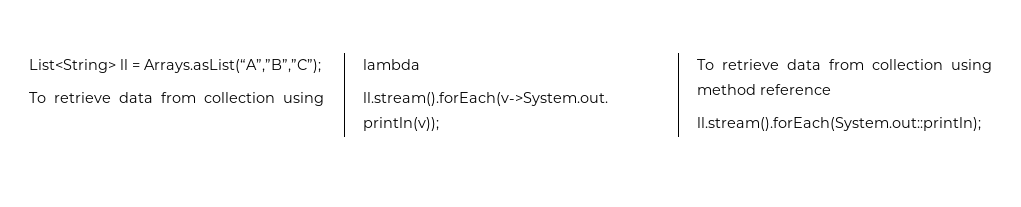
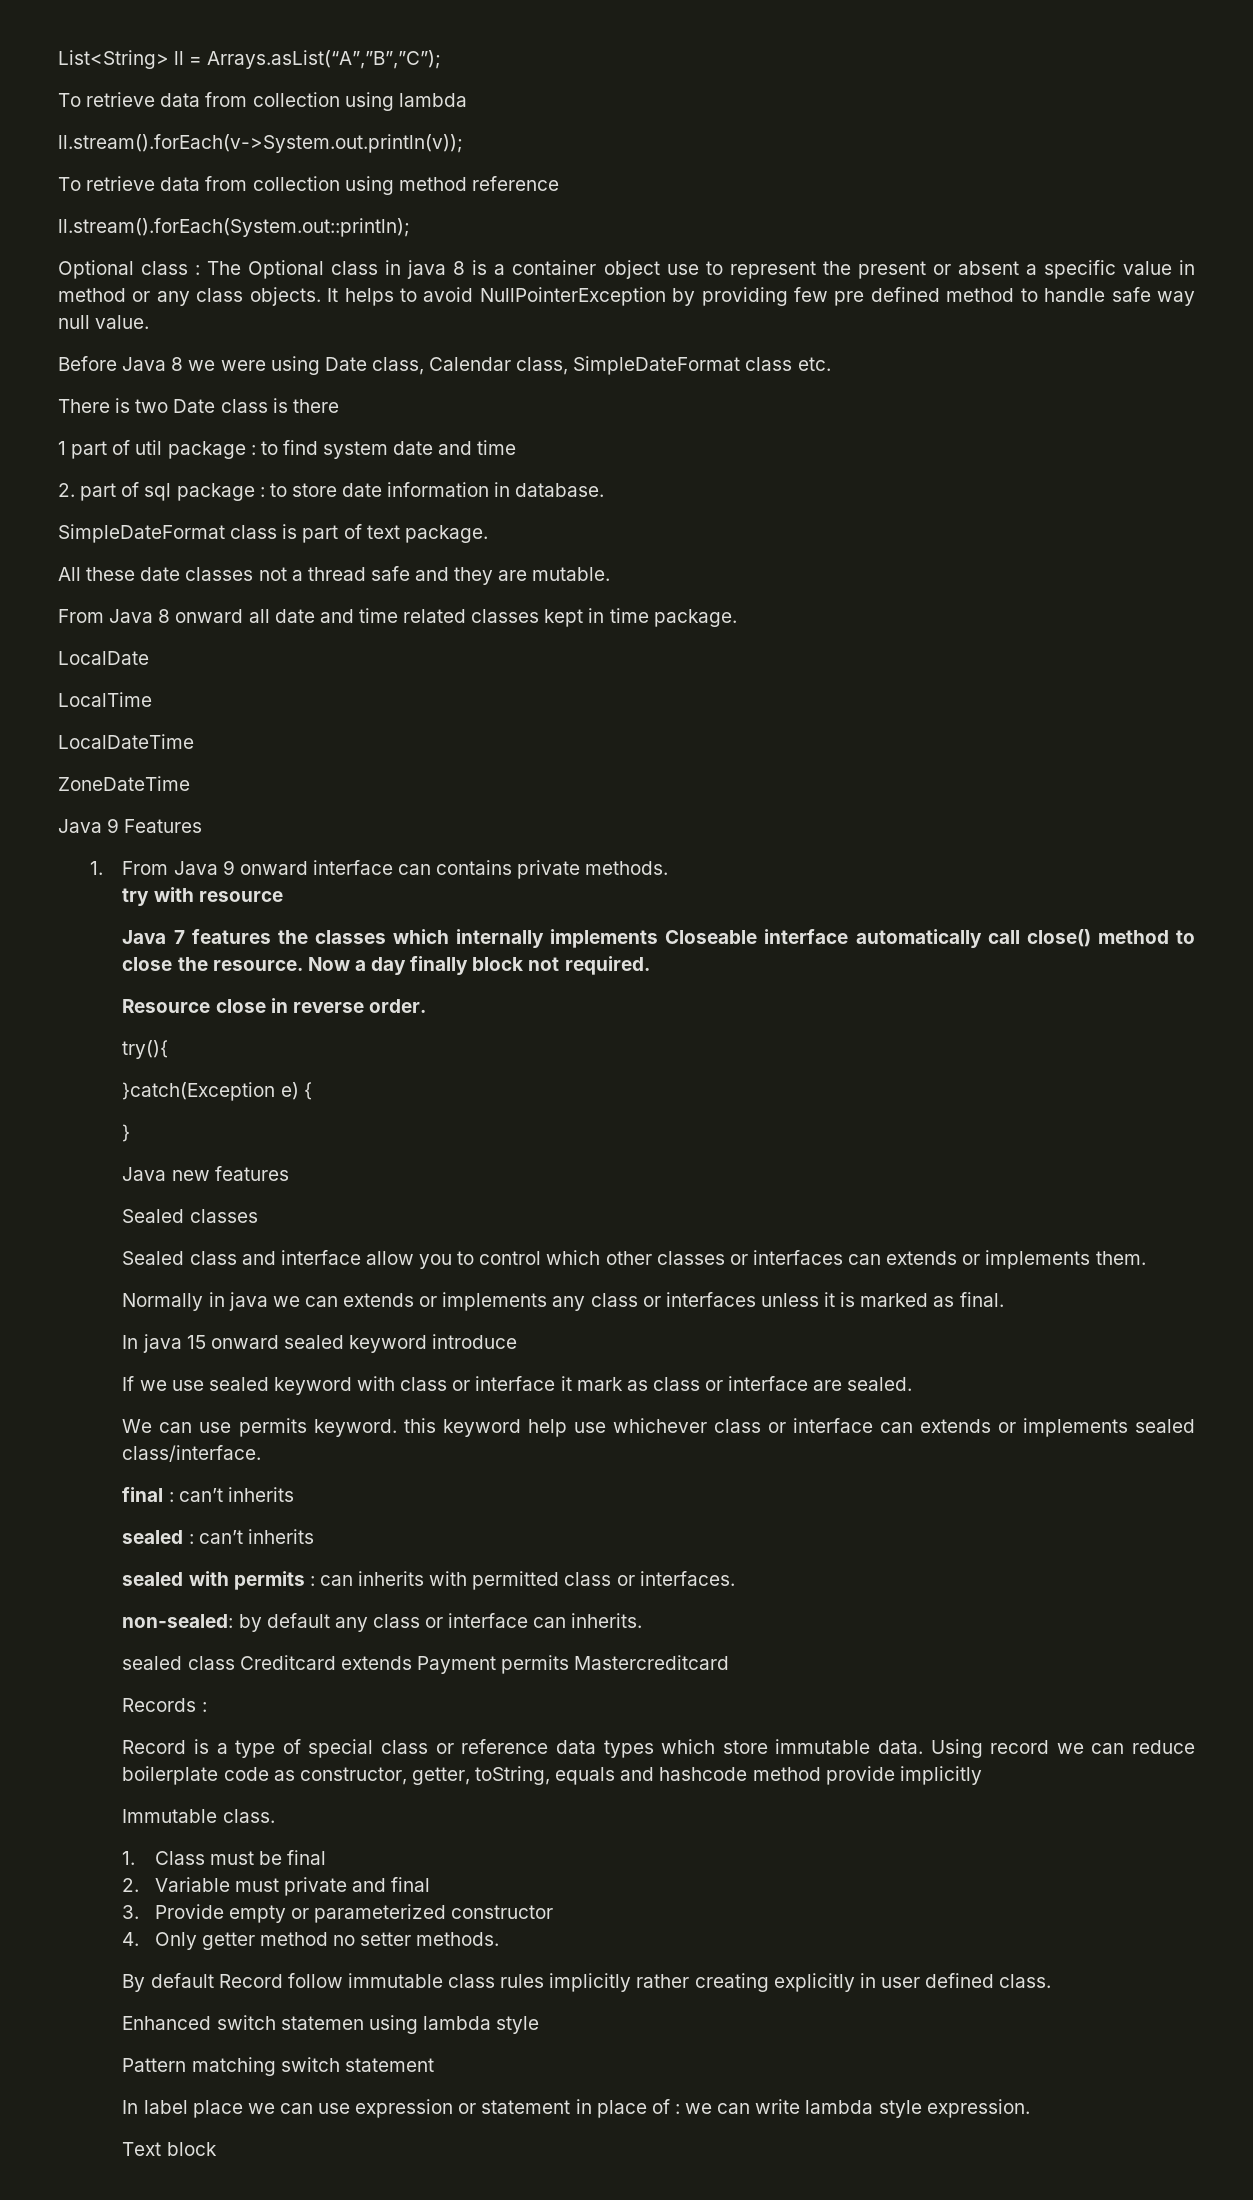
+ Optional class : The Optional class in java 8 is a container object use to represent the present or absent a specific value in method or any class objects. It helps to avoid NullPointerException by providing few pre defined method to handle safe way null value.
+ Before Java 8 we were using Date class, Calendar class, SimpleDateFormat class etc.
+ There is two Date class is there
+ 1 part of util package : to find system date and time
+ 2. part of sql package : to store date information in database.
+ SimpleDateFormat class is part of text package.
+ All these date classes not a thread safe and they are mutable.
+ From Java 8 onward all date and time related classes kept in time package.
+ LocalDate
+ LocalTime
+ LocalDateTime
+ ZoneDateTime
+ Java 9 Features
+ 1. From Java 9 onward interface can contains private methods.
+ try with resource
+ Java 7 features the classes which internally implements Closeable interface automatically call close() method to close the resource. Now a day finally block not required.
+ Resource close in reverse order.
+ try(){
+ }catch(Exception e) {
+ }
+ Java new features
+ Sealed classes
+ Sealed class and interface allow you to control which other classes or interfaces can extends or implements them.
+ Normally in java we can extends or implements any class or interfaces unless it is marked as final.
+ In java 15 onward sealed keyword introduce
+ If we use sealed keyword with class or interface it mark as class or interface are sealed.
+ We can use permits keyword. this keyword help use whichever class or interface can extends or implements sealed class/interface.
+ final : can’t inherits
+ sealed : can’t inherits
+ sealed with permits : can inherits with permitted class or interfaces.
+ non-sealed: by default any class or interface can inherits.
+ sealed class Creditcard extends Payment permits Mastercreditcard
+ Records :
+ Record is a type of special class or reference data types which store immutable data. Using record we can reduce boilerplate code as constructor, getter, toString, equals and hashcode method provide implicitly
+ Immutable class.
+ 1. Class must be final
+ 2. Variable must private and final
+ 3. Provide empty or parameterized constructor
+ 4. Only getter method no setter methods.
+ By default Record follow immutable class rules implicitly rather creating explicitly in user defined class.
+ Enhanced switch statemen using lambda style
+ Pattern matching switch statement
+ In label place we can use expression or statement in place of : we can write lambda style expression.
+ Text block

